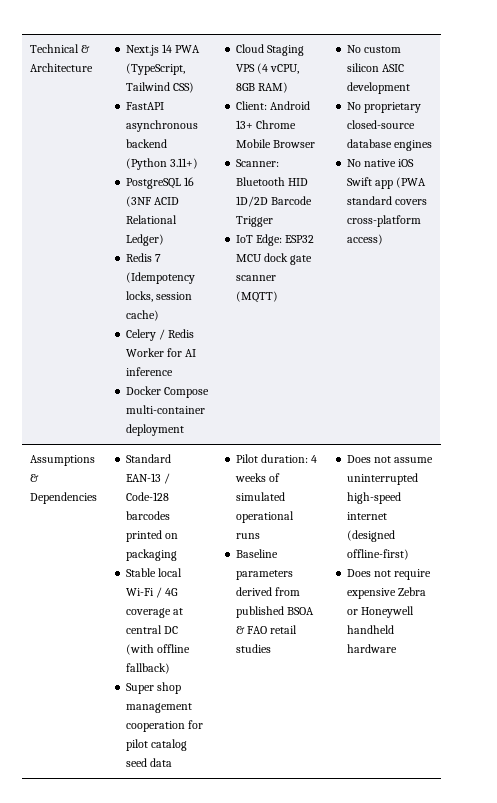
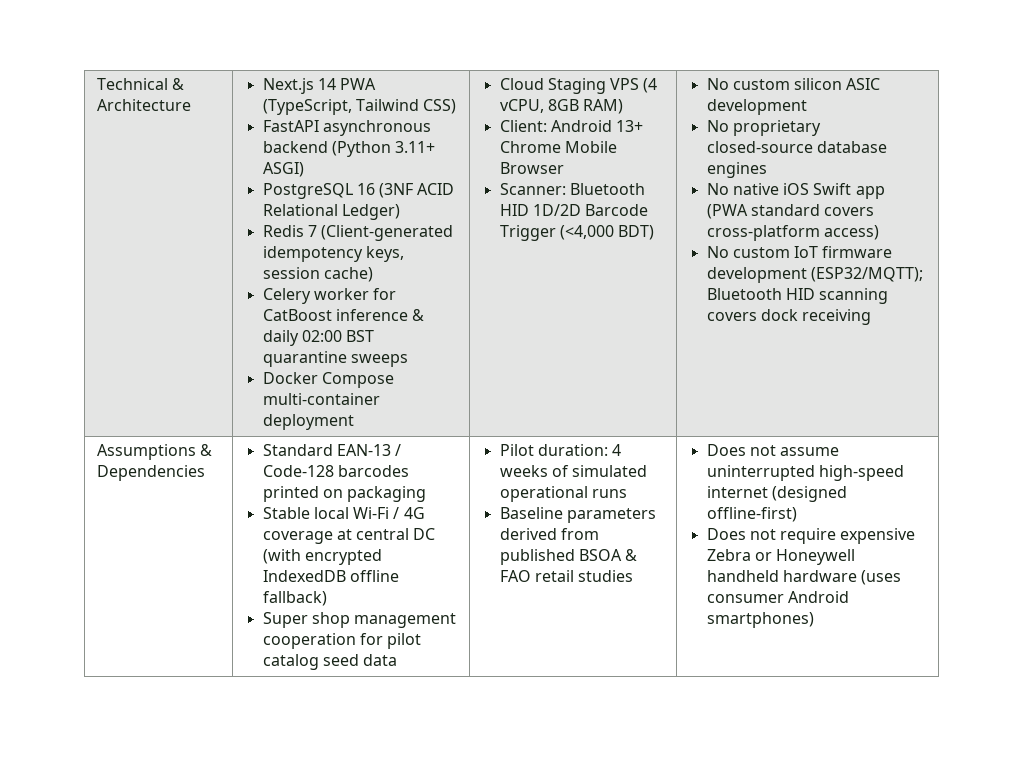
- FastAPI asynchronous backend (Python 3.11+)
+ FastAPI asynchronous backend (Python 3.11+ ASGI)
- Redis 7 (Idempotency locks, session cache)
+ Redis 7 (Client-generated idempotency keys, session cache)
- Celery / Redis Worker for AI inference
+ Celery worker for CatBoost inference & daily 02:00 BST quarantine sweeps
- Scanner: Bluetooth HID 1D/2D Barcode Trigger
- IoT Edge: ESP32 MCU dock gate scanner (MQTT)
+ Scanner: Bluetooth HID 1D/2D Barcode Trigger (<4,000 BDT)
+ No custom IoT firmware development (ESP32/MQTT); Bluetooth HID scanning covers dock receiving
- Stable local Wi-Fi / 4G coverage at central DC (with offline fallback)
+ Stable local Wi-Fi / 4G coverage at central DC (with encrypted IndexedDB offline fallback)
- Does not require expensive Zebra or Honeywell handheld hardware
+ Does not require expensive Zebra or Honeywell handheld hardware (uses consumer Android smartphones)

